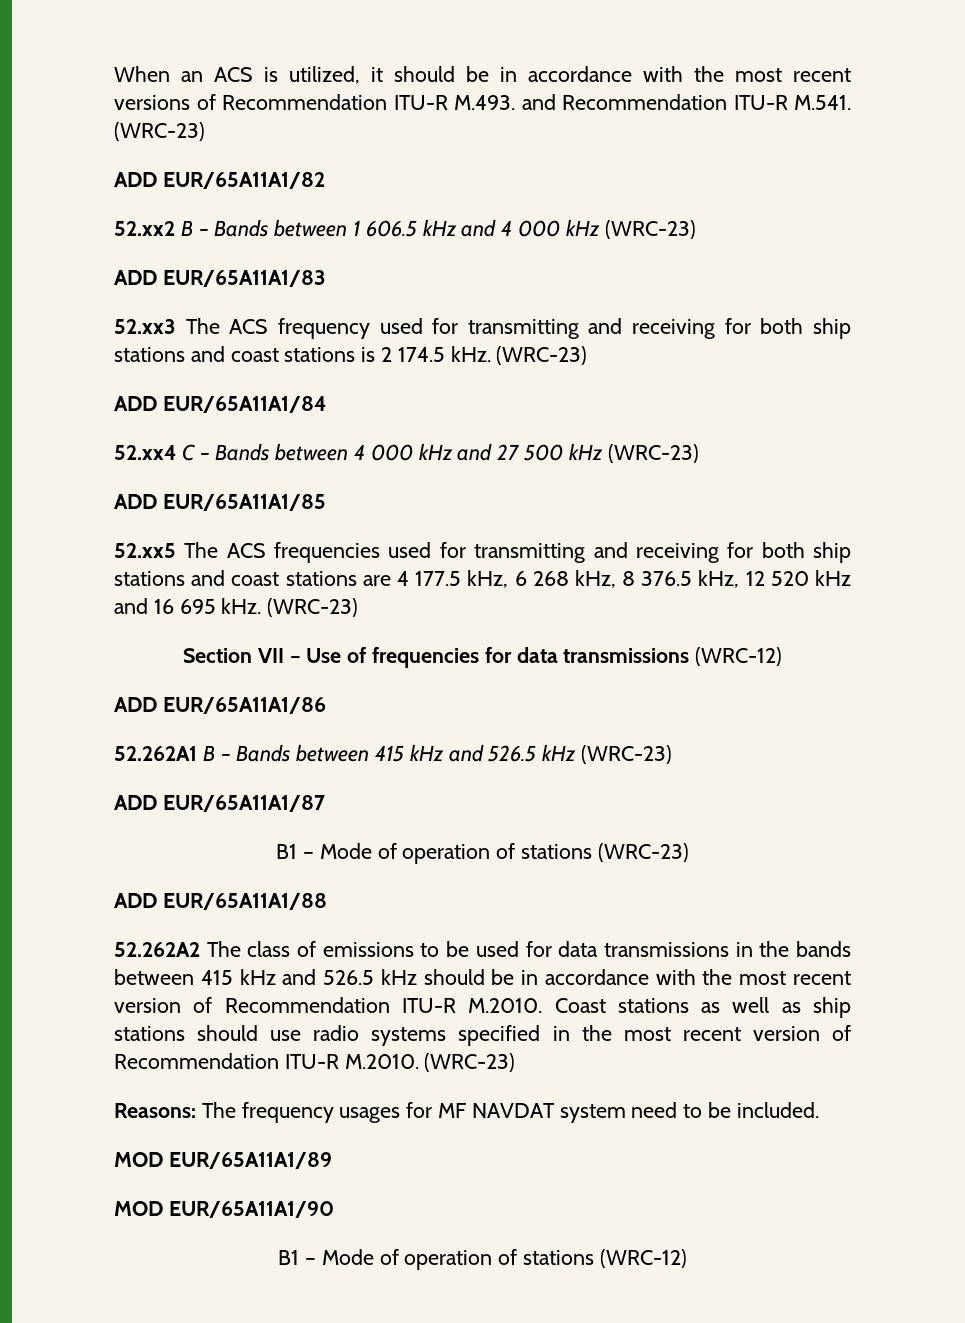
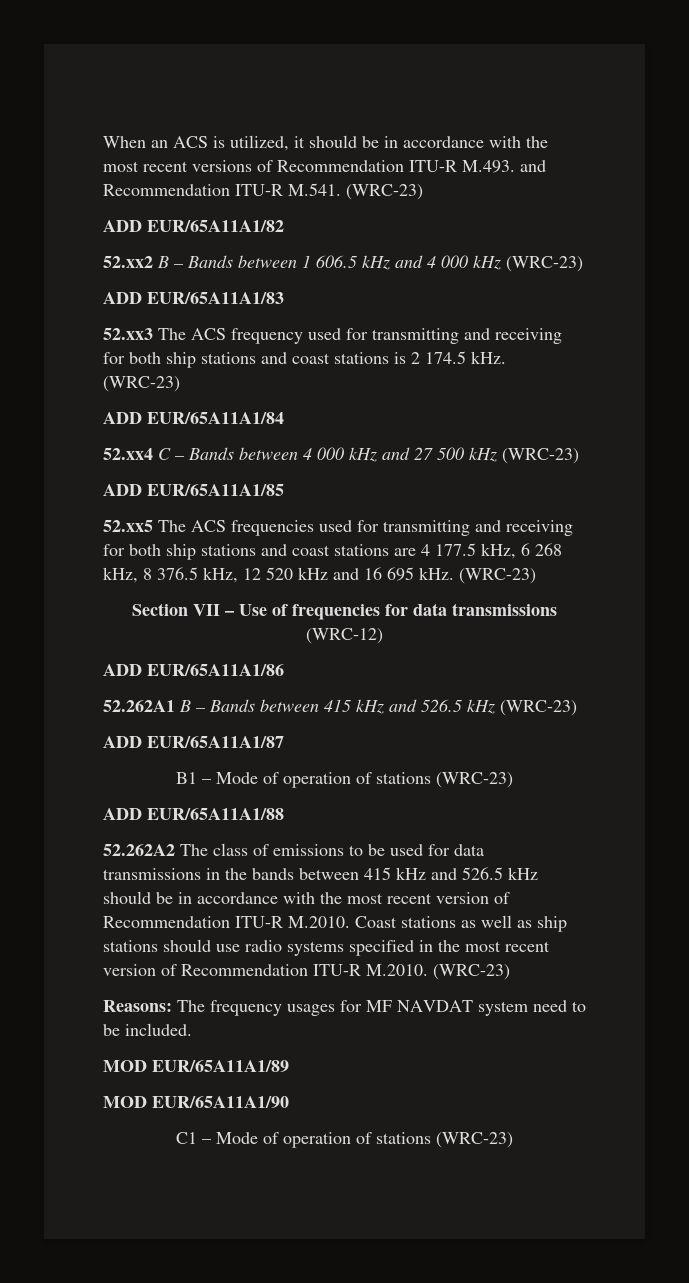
- B1 – Mode of operation of stations (WRC-12)
+ C1 – Mode of operation of stations (WRC-23)

